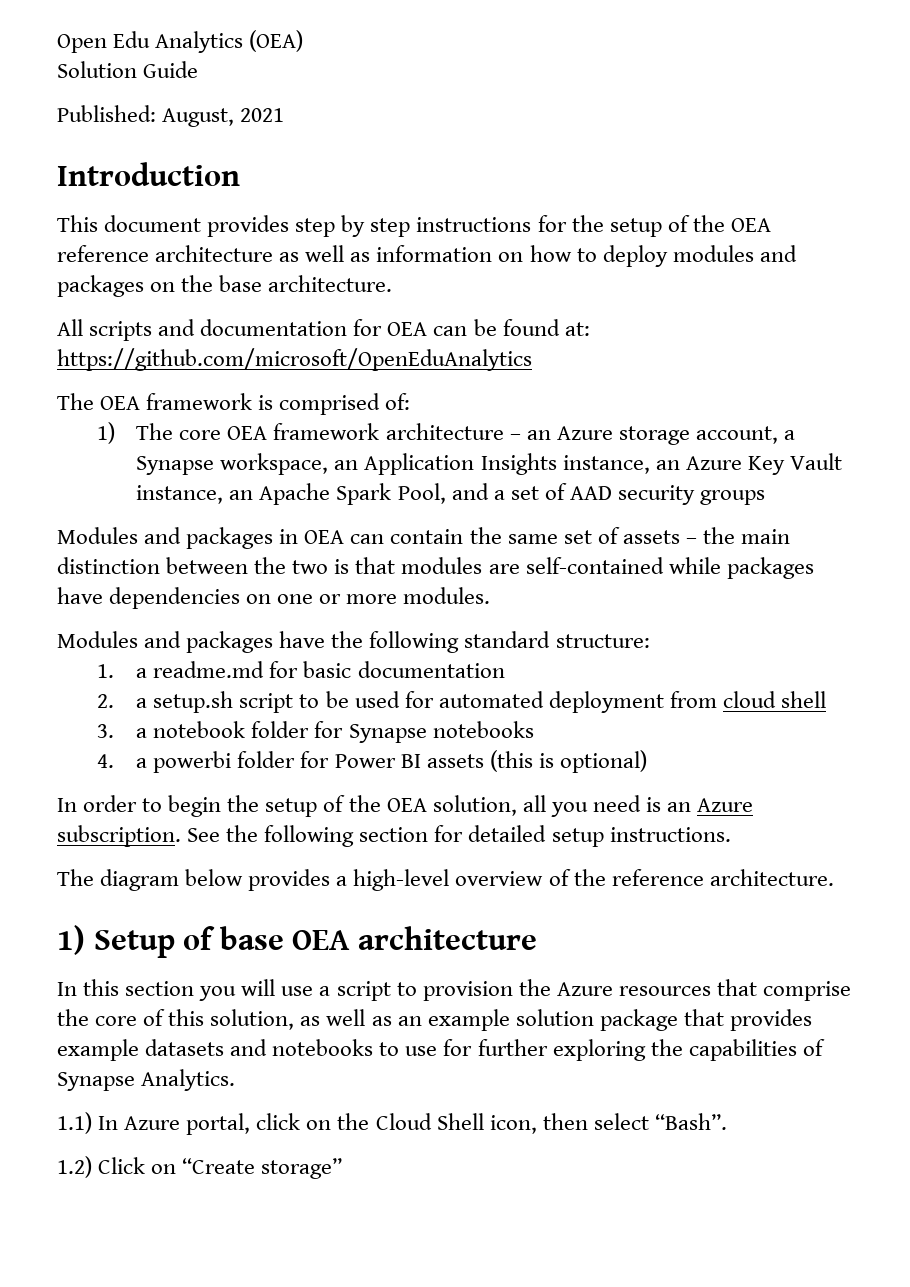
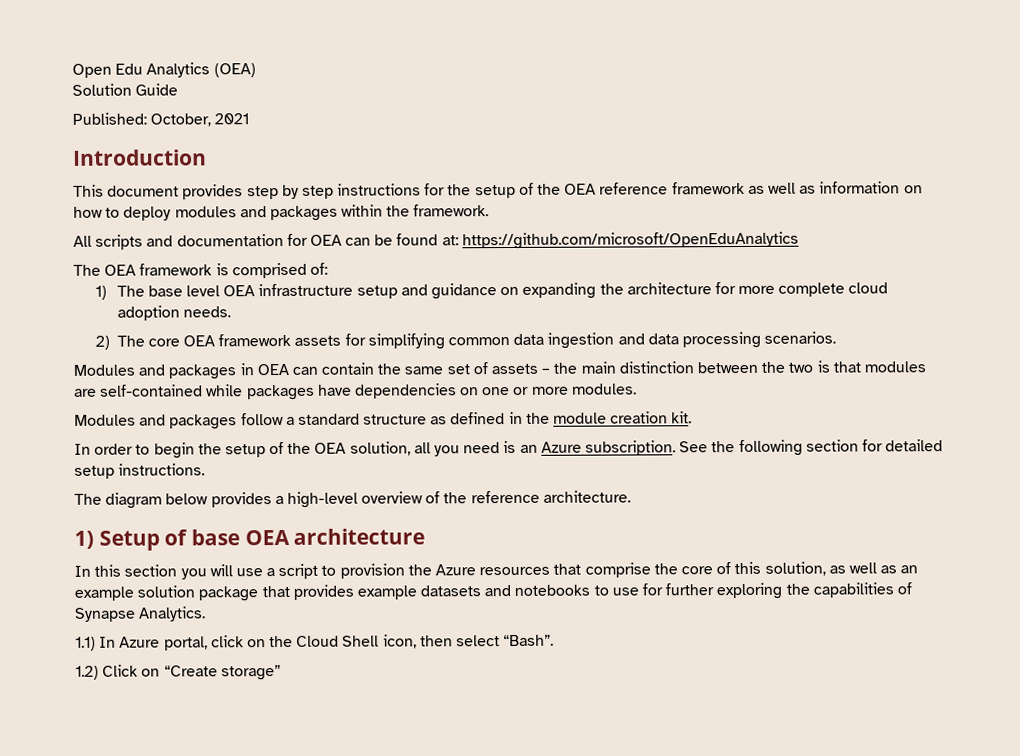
- Published: August, 2021
+ Published: October, 2021
- This document provides step by step instructions for the setup of the OEA reference architecture as well as information on how to deploy modules and packages on the base architecture.
+ This document provides step by step instructions for the setup of the OEA reference framework as well as information on how to deploy modules and packages within the framework.
- 1) The core OEA framework architecture – an Azure storage account, a Synapse workspace, an Application Insights instance, an Azure Key Vault instance, an Apache Spark Pool, and a set of AAD security groups
+ 1) The base level OEA infrastructure setup and guidance on expanding the architecture for more complete cloud adoption needs.
+ 2) The core OEA framework assets for simplifying common data ingestion and data processing scenarios.
- Modules and packages have the following standard structure:
- 1. a readme.md for basic documentation
- 2. a setup.sh script to be used for automated deployment from cloud shell
- 3. a notebook folder for Synapse notebooks
- 4. a powerbi folder for Power BI assets (this is optional)
+ Modules and packages follow a standard structure as defined in the module creation kit.

